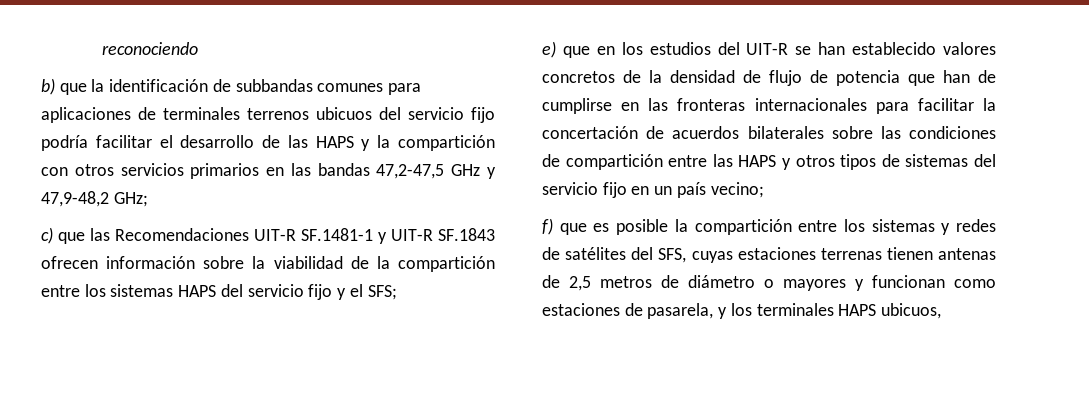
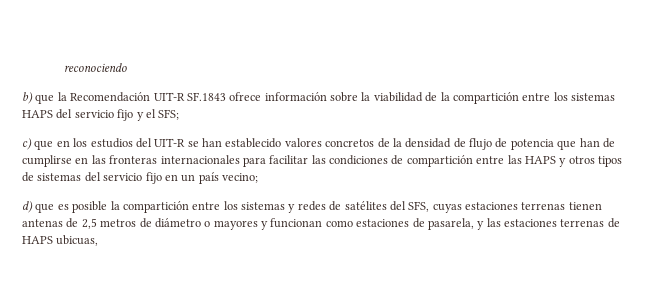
- b) que la identificación de subbandas comunes para aplicaciones de terminales terrenos ubicuos del servicio fijo podría facilitar el desarrollo de las HAPS y la compartición con otros servicios primarios en las bandas 47,2-47,5 GHz y 47,9-48,2 GHz;
- c) que las Recomendaciones UIT-R SF.1481-1 y UIT-R SF.1843 ofrecen información sobre la viabilidad de la compartición entre los sistemas HAPS del servicio fijo y el SFS;
+ b) que la Recomendación UIT-R SF.1843 ofrece información sobre la viabilidad de la compartición entre los sistemas HAPS del servicio fijo y el SFS;
- e) que en los estudios del UIT-R se han establecido valores concretos de la densidad de flujo de potencia que han de cumplirse en las fronteras internacionales para facilitar la concertación de acuerdos bilaterales sobre las condiciones de compartición entre las HAPS y otros tipos de sistemas del servicio fijo en un país vecino;
+ c) que en los estudios del UIT-R se han establecido valores concretos de la densidad de flujo de potencia que han de cumplirse en las fronteras internacionales para facilitar las condiciones de compartición entre las HAPS y otros tipos de sistemas del servicio fijo en un país vecino;
- f) que es posible la compartición entre los sistemas y redes de satélites del SFS, cuyas estaciones terrenas tienen antenas de 2,5 metros de diámetro o mayores y funcionan como estaciones de pasarela, y los terminales HAPS ubicuos,
+ d) que es posible la compartición entre los sistemas y redes de satélites del SFS, cuyas estaciones terrenas tienen antenas de 2,5 metros de diámetro o mayores y funcionan como estaciones de pasarela, y las estaciones terrenas de HAPS ubicuas,

